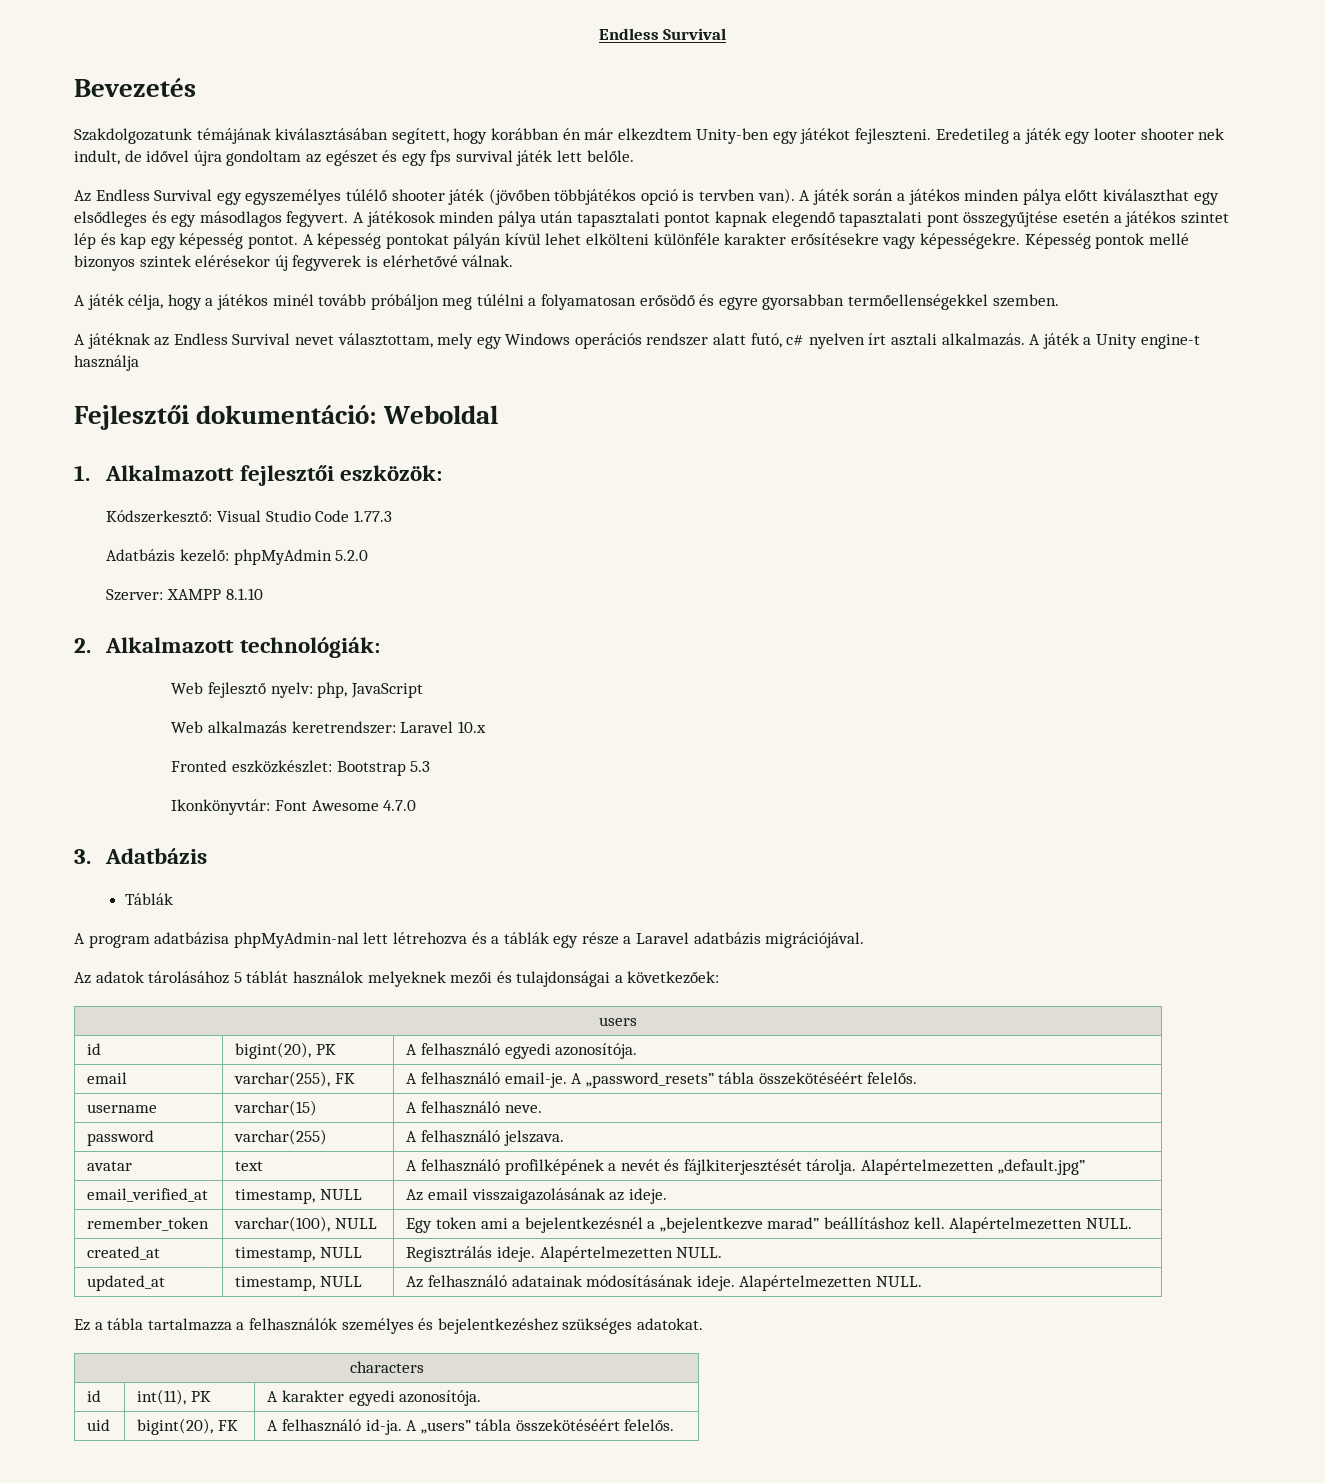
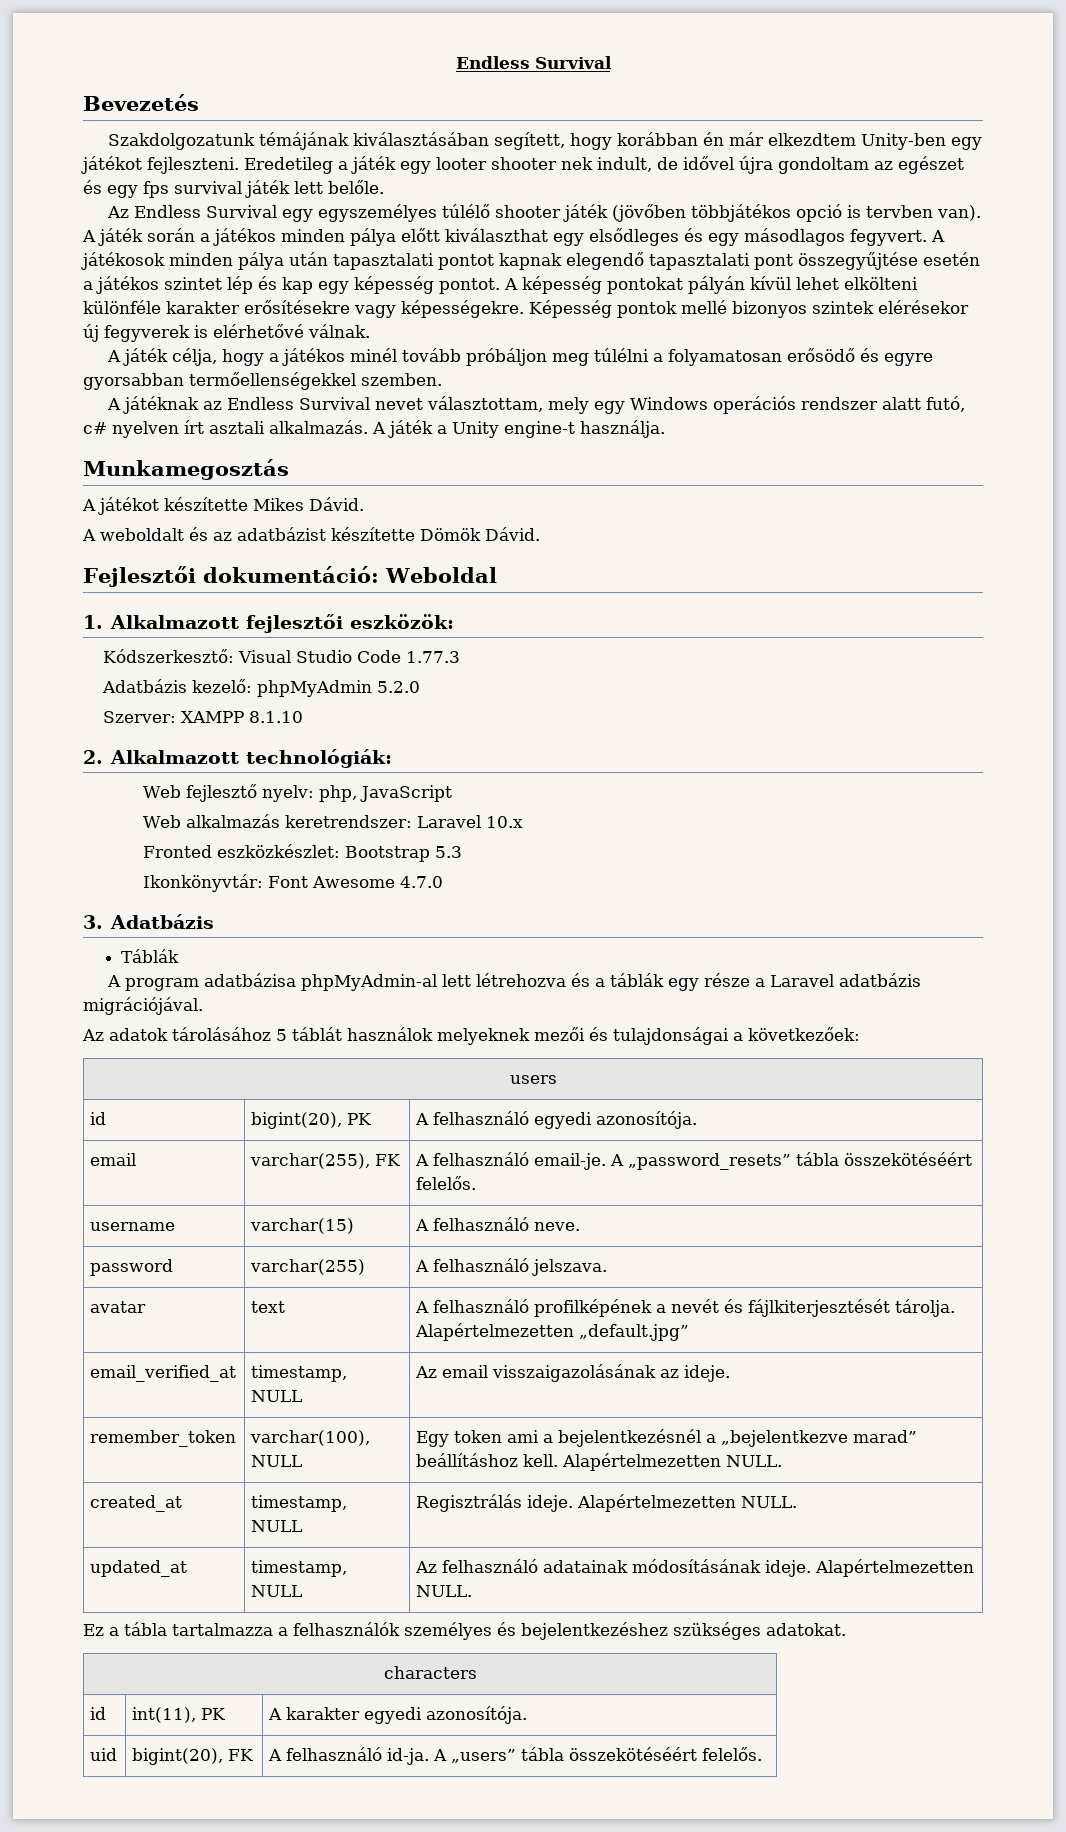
- A játék a Unity engine-t használja
+ A játék a Unity engine-t használja.
+ Munkamegosztás
+ A játékot készítette Mikes Dávid.
+ A weboldalt és az adatbázist készítette Dömök Dávid.
- A program adatbázisa phpMyAdmin-nal lett létrehozva és a táblák egy része a Laravel adatbázis migrációjával.
+ A program adatbázisa phpMyAdmin-al lett létrehozva és a táblák egy része a Laravel adatbázis migrációjával.

